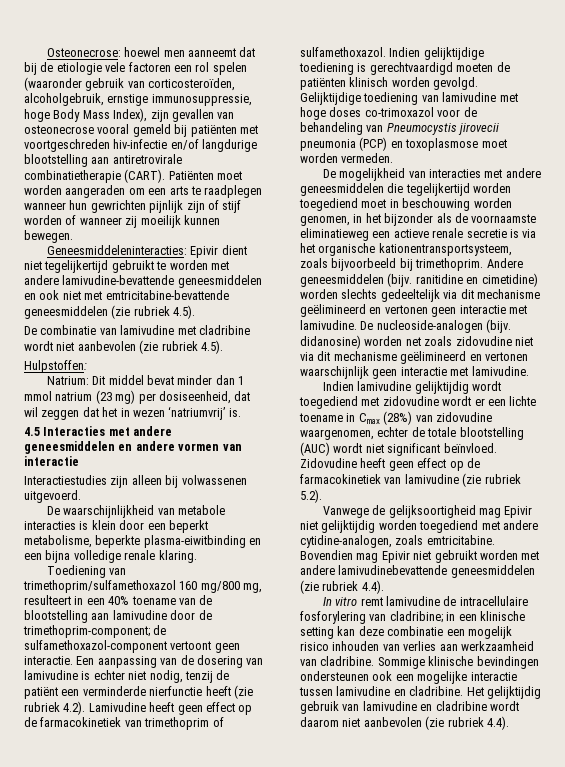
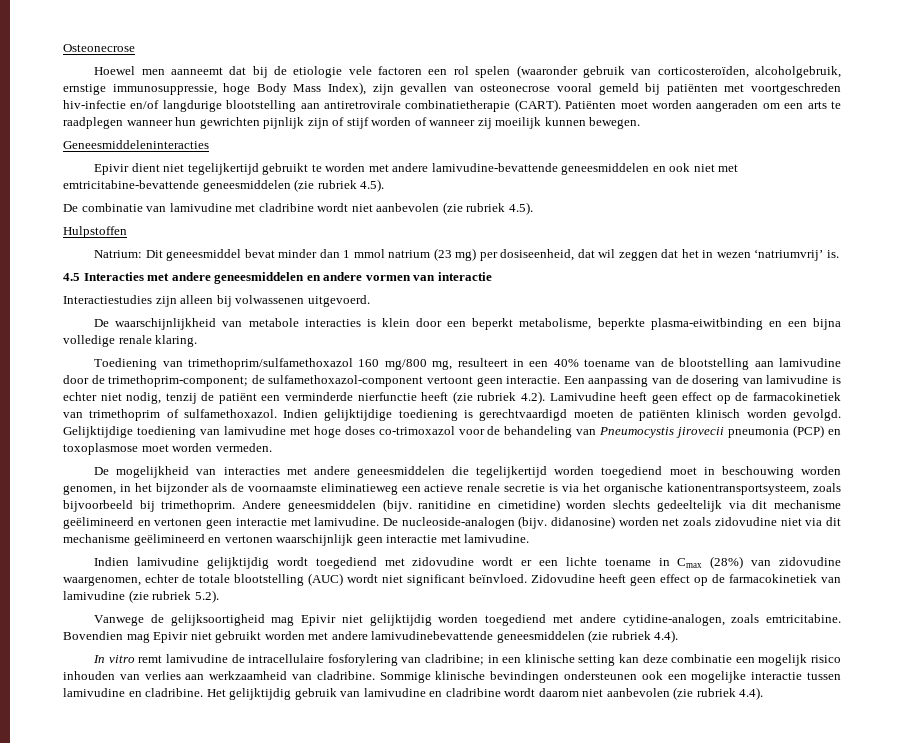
- Osteonecrose: hoewel men aanneemt dat bij de etiologie vele factoren een rol spelen (waaronder gebruik van corticosteroïden, alcoholgebruik, ernstige immunosuppressie, hoge Body Mass Index), zijn gevallen van osteonecrose vooral gemeld bij patiënten met voortgeschreden hiv-infectie en/of langdurige blootstelling aan antiretrovirale combinatietherapie (CART).
+ Osteonecrose
+ Hoewel men aanneemt dat bij de etiologie vele factoren een rol spelen (waaronder gebruik van corticosteroïden, alcoholgebruik, ernstige immunosuppressie, hoge Body Mass Index), zijn gevallen van osteonecrose vooral gemeld bij patiënten met voortgeschreden hiv-infectie en/of langdurige blootstelling aan antiretrovirale combinatietherapie (CART).
- Geneesmiddeleninteracties: Epivir dient niet tegelijkertijd gebruikt te worden met andere lamivudine-bevattende geneesmiddelen en ook niet met emtricitabine-bevattende geneesmiddelen (zie rubriek 4.5).
+ Geneesmiddeleninteracties
+ Epivir dient niet tegelijkertijd gebruikt te worden met andere lamivudine-bevattende geneesmiddelen en ook niet met emtricitabine-bevattende geneesmiddelen (zie rubriek 4.5).
- Hulpstoffen:
+ Hulpstoffen
- Natrium: Dit middel bevat minder dan 1 mmol natrium (23 mg) per dosiseenheid, dat wil zeggen dat het in wezen ‘natriumvrij’ is.
+ Natrium: Dit geneesmiddel bevat minder dan 1 mmol natrium (23 mg) per dosiseenheid, dat wil zeggen dat het in wezen ‘natriumvrij’ is.

